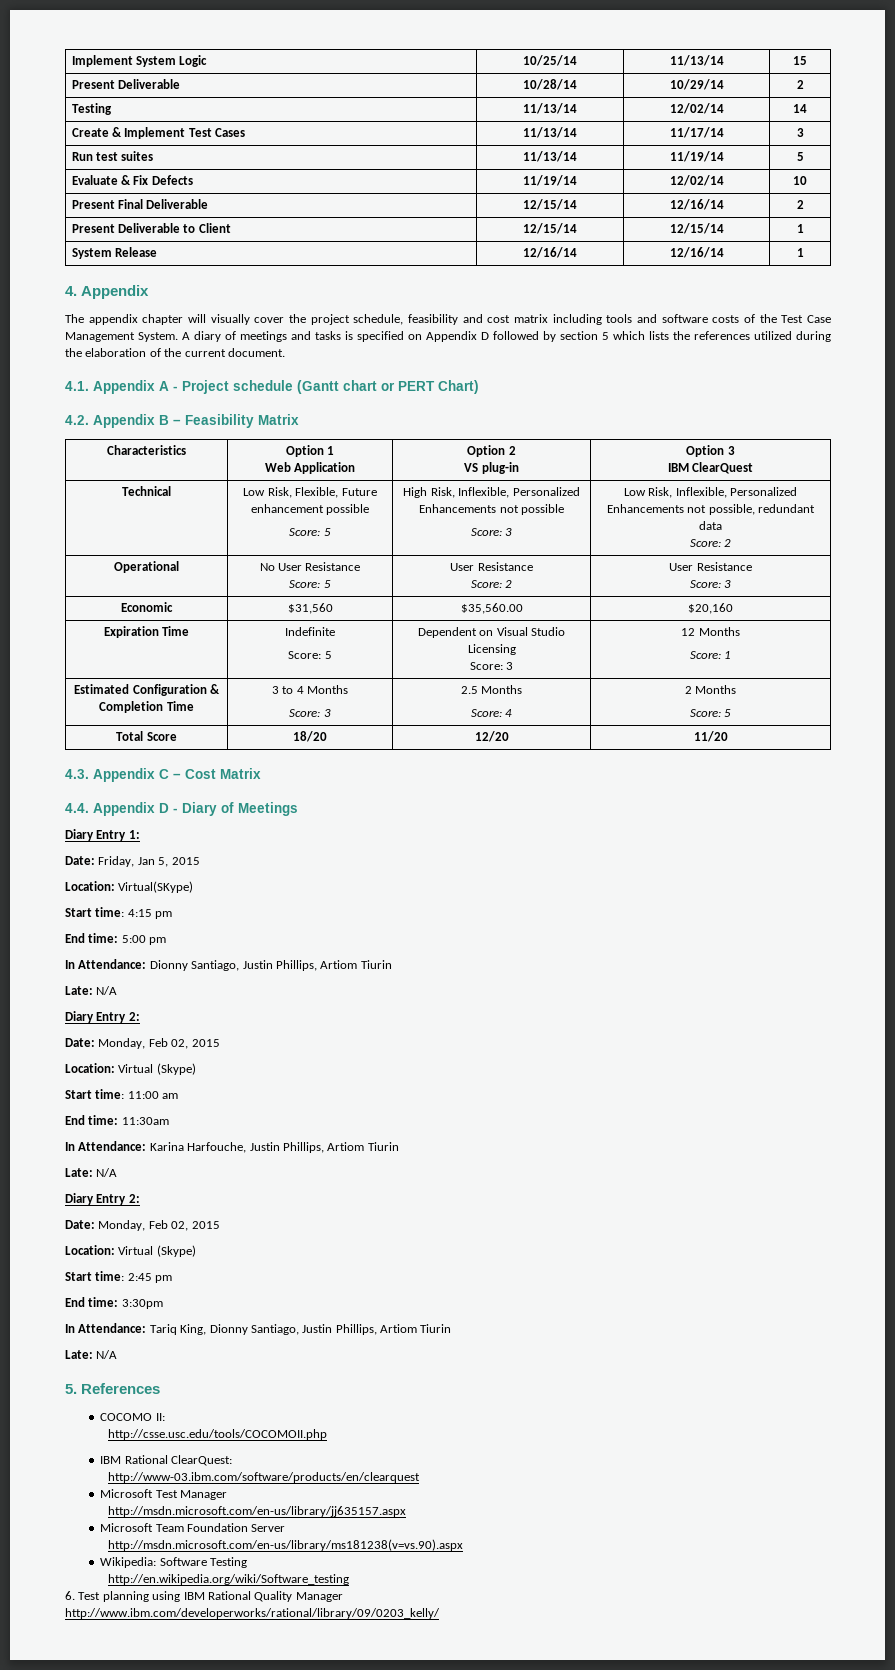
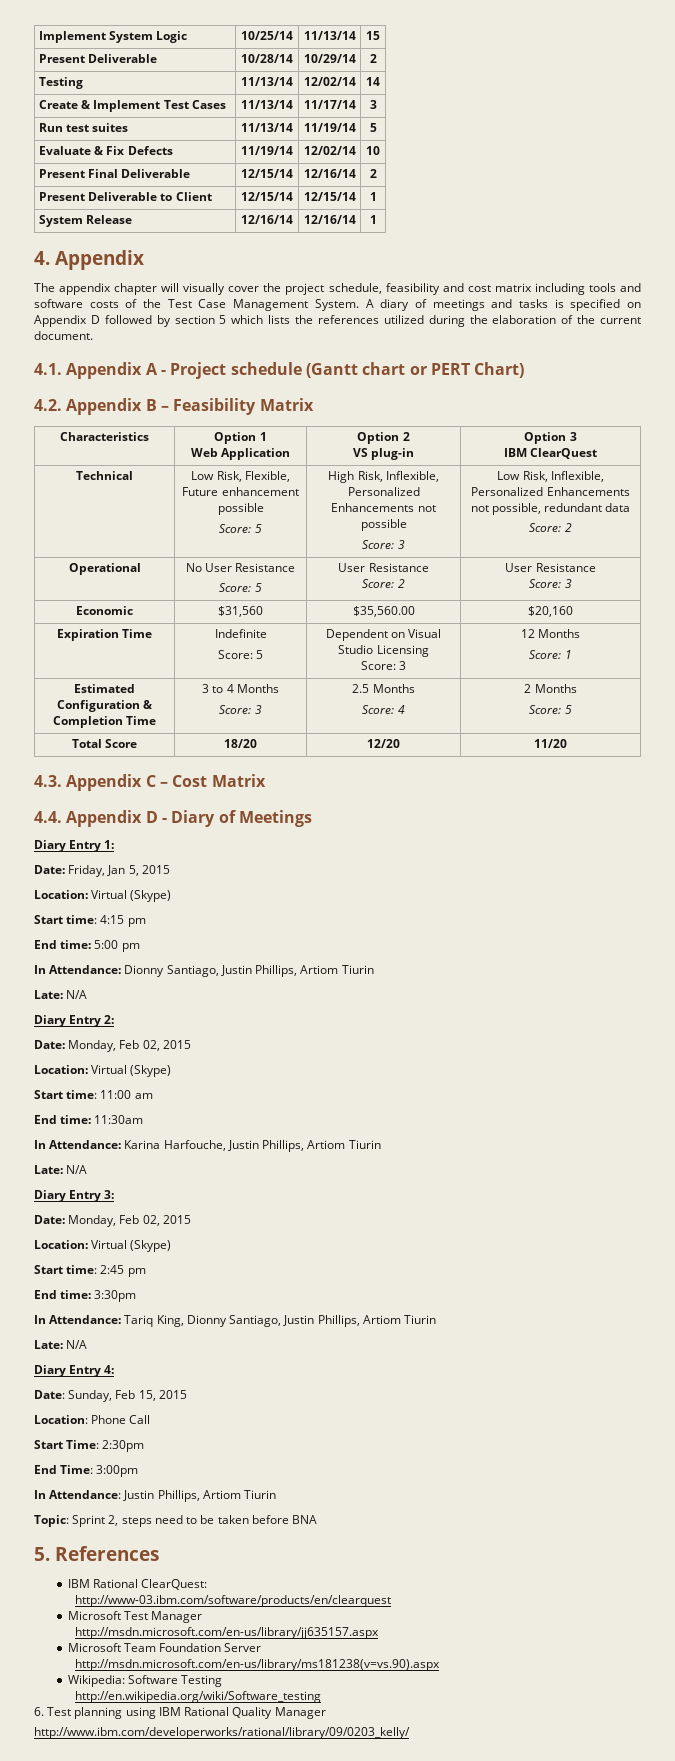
  Date: Friday, Jan 5, 2015
- Location: Virtual(SKype)
+ Location: Virtual (Skype)
  In Attendance: Karina Harfouche, Justin Phillips, Artiom Tiurin
  Late: N/A
- Diary Entry 2:
+ Diary Entry 3:
+ Diary Entry 4:
+ Date: Sunday, Feb 15, 2015
+ Location: Phone Call
+ Start Time: 2:30pm
+ End Time: 3:00pm
+ In Attendance: Justin Phillips, Artiom Tiurin
+ Topic: Sprint 2, steps need to be taken before BNA
- COCOMO II:
- http://csse.usc.edu/tools/COCOMOII.php

